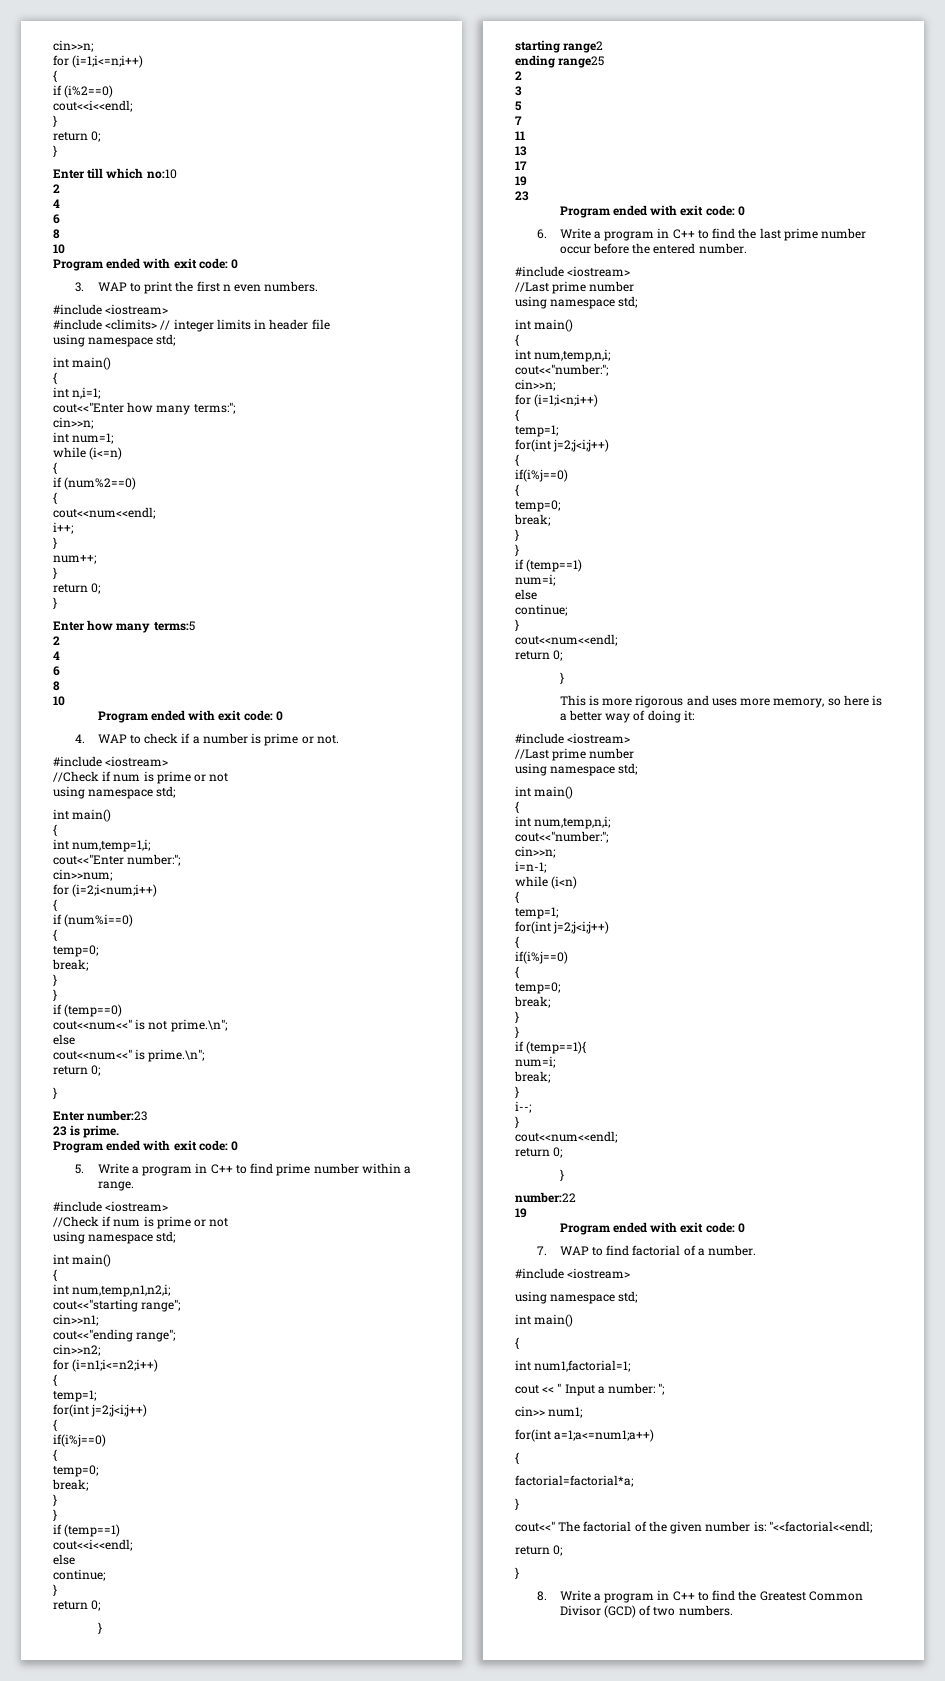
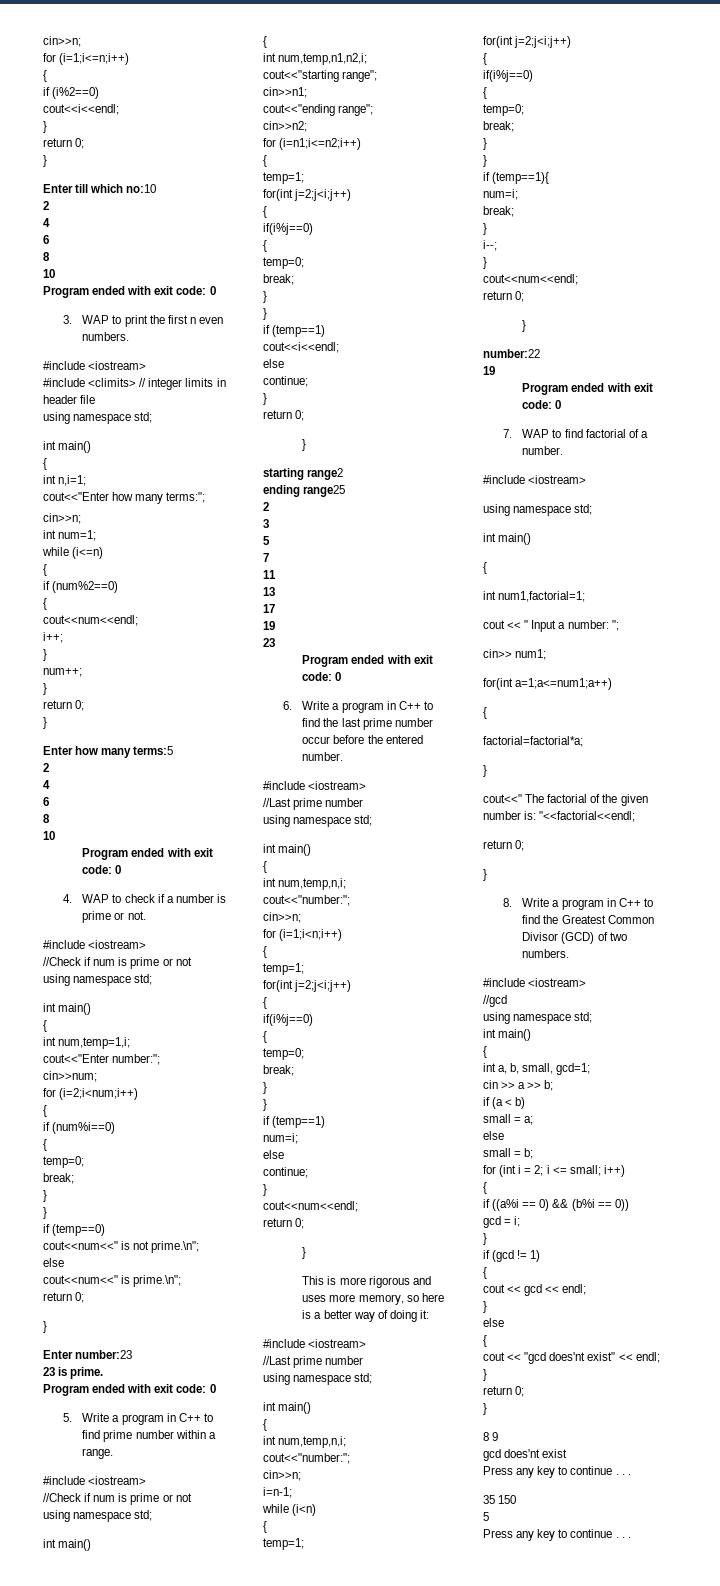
  8. Write a program in C++ to find the Greatest Common Divisor (GCD) of two numbers.
+ #include <iostream>
+ //gcd
+ using namespace std;
+ int main()
+ {
+ int a, b, small, gcd=1;
+ cin >> a >> b;
+ if (a < b)
+ small = a;
+ else
+ small = b;
+ for (int i = 2; i <= small; i++)
+ {
+ if ((a%i == 0) && (b%i == 0))
+ gcd = i;
+ }
+ if (gcd != 1)
+ {
+ cout << gcd << endl;
+ }
+ else
+ {
+ cout << "gcd does'nt exist" << endl;
+ }
+ return 0;
+ }
+ 8 9
+ gcd does'nt exist
+ Press any key to continue . . .
+ 35 150
+ 5
+ Press any key to continue . . .

